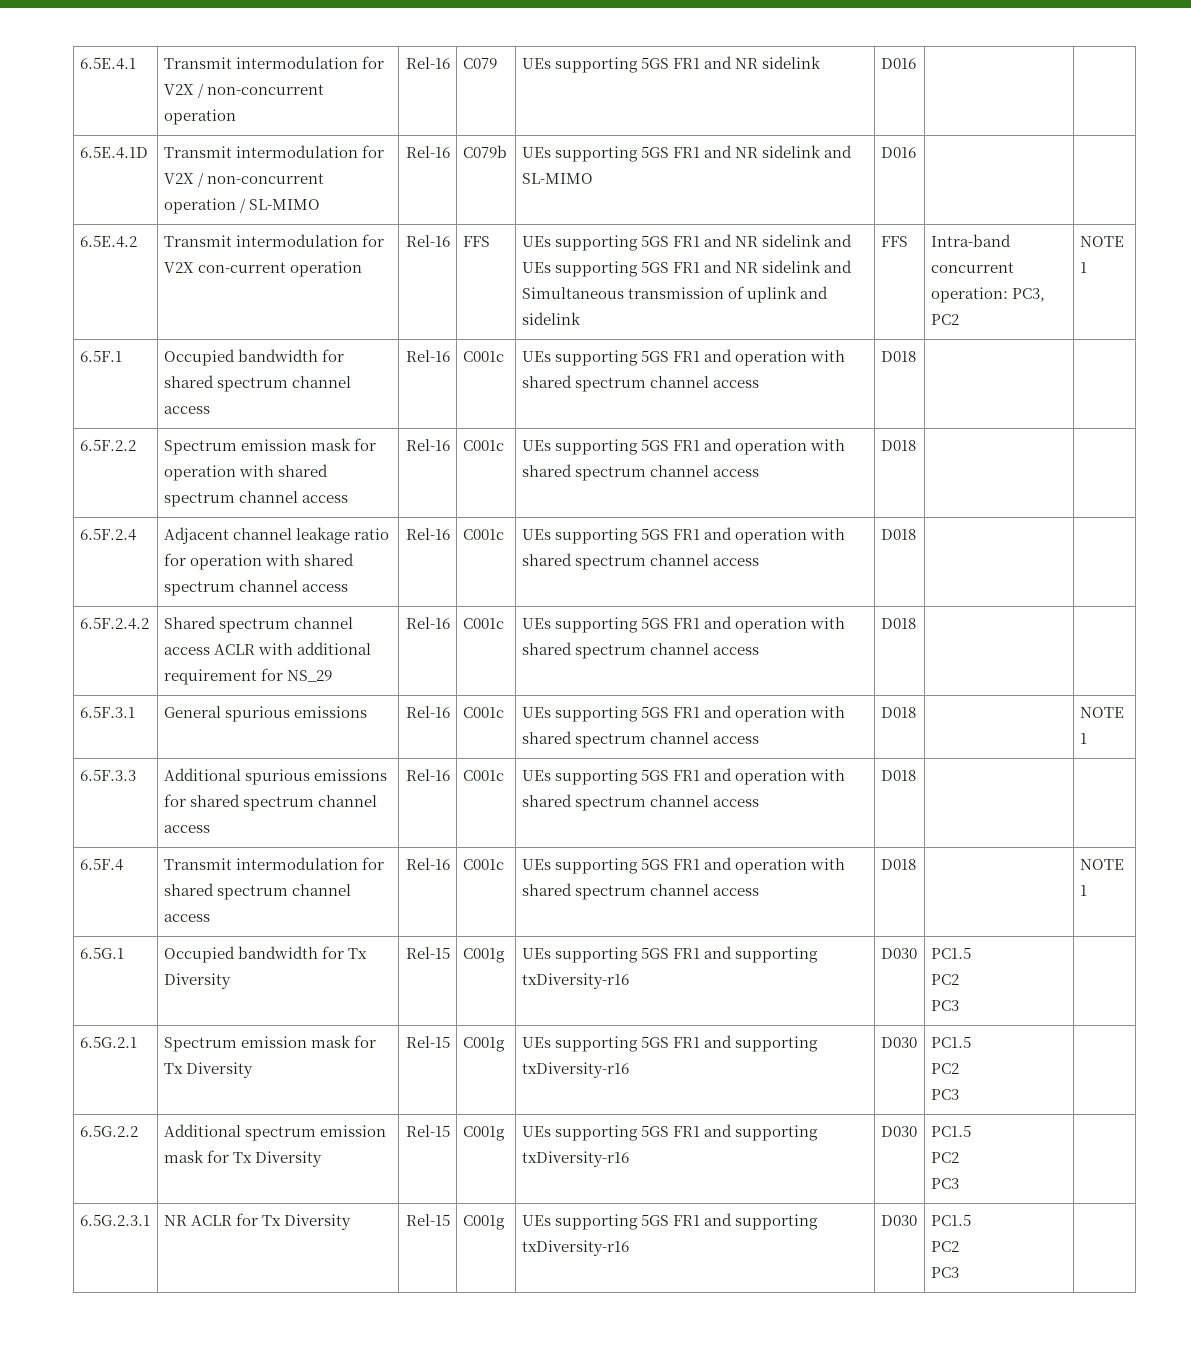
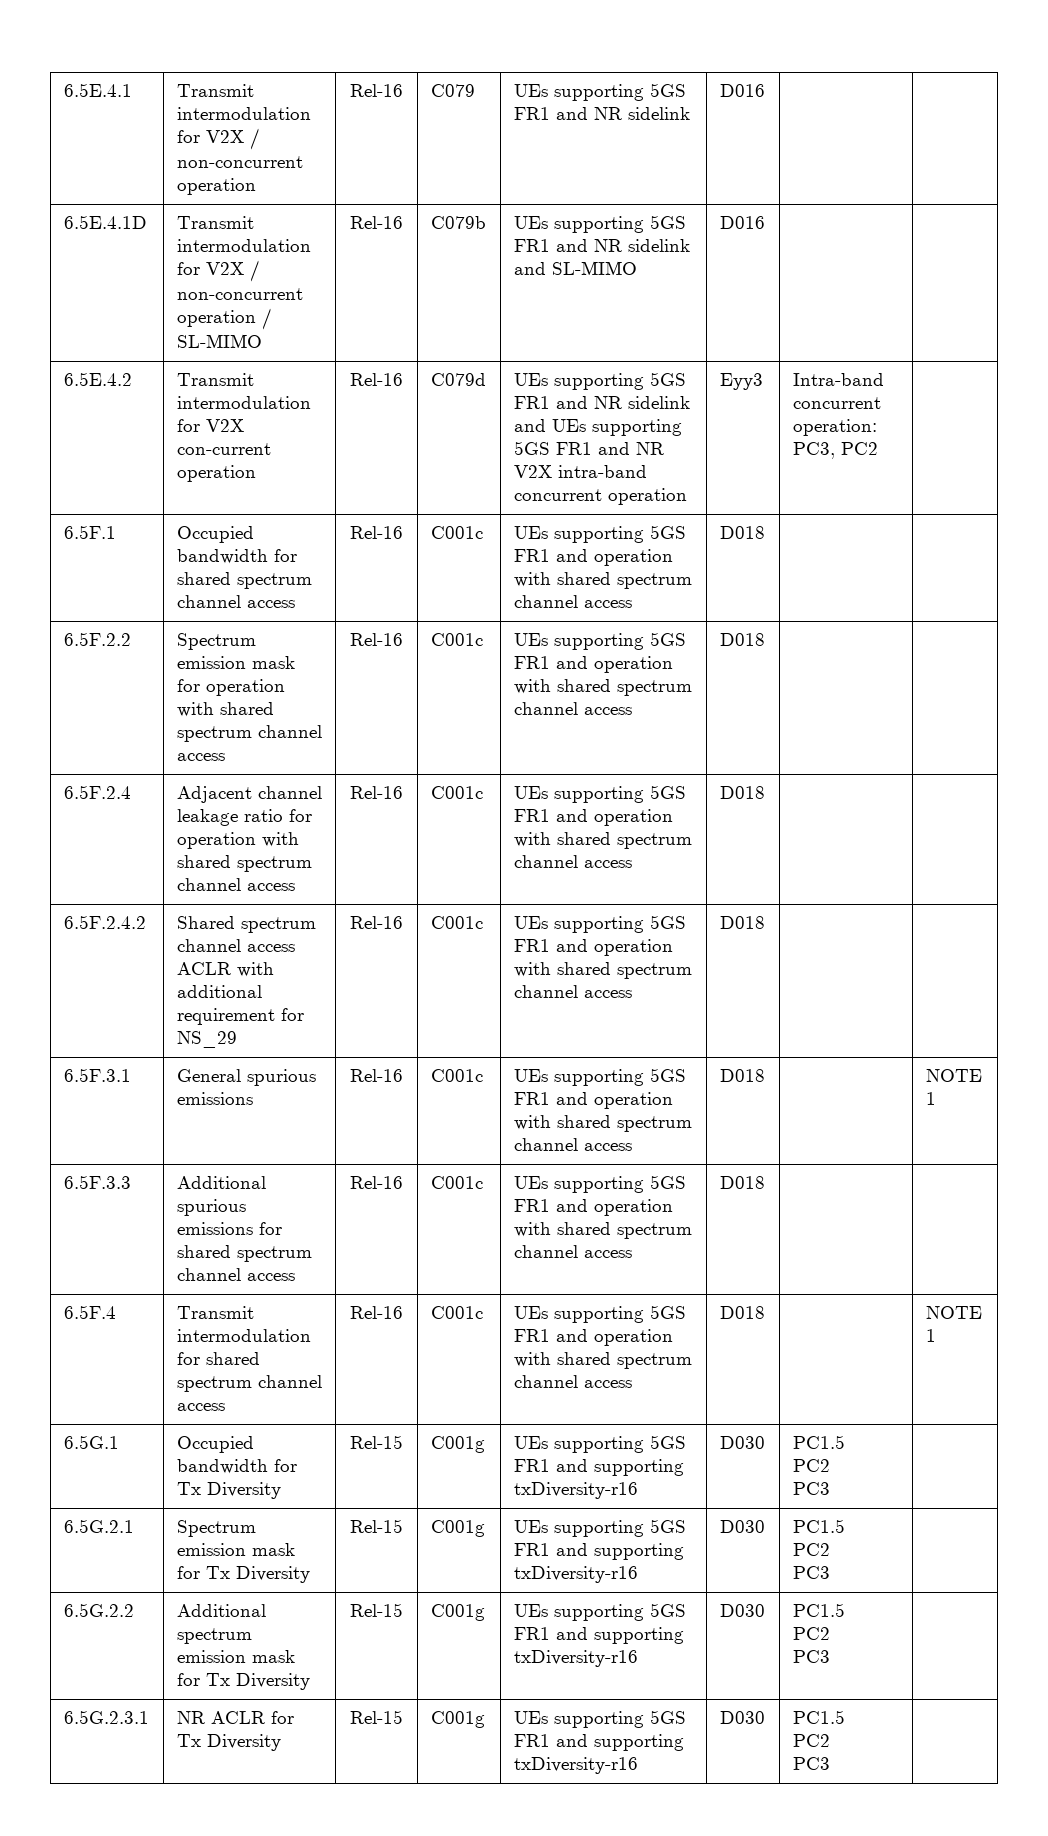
- 6.5E.4.2 | Transmit intermodulation for V2X con-current operation | Rel-16 | FFS | UEs supporting 5GS FR1 and NR sidelink and UEs supporting 5GS FR1 and NR sidelink and Simultaneous transmission of uplink and sidelink | FFS | Intra-band concurrent operation: PC3, PC2 | NOTE 1
+ 6.5E.4.2 | Transmit intermodulation for V2X con-current operation | Rel-16 | C079d | UEs supporting 5GS FR1 and NR sidelink and UEs supporting 5GS FR1 and NR V2X intra-band concurrent operation | Eyy3 | Intra-band concurrent operation: PC3, PC2 |

